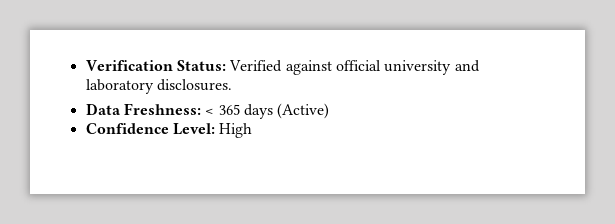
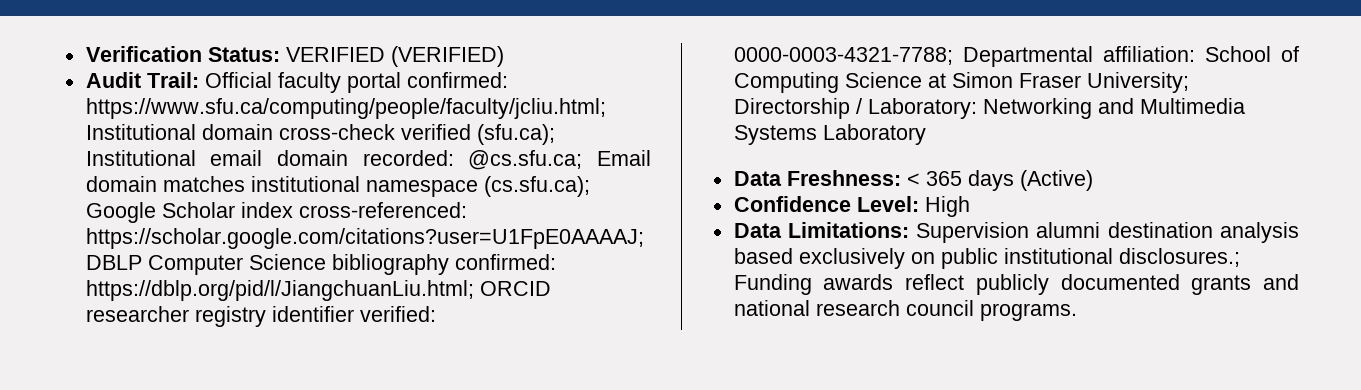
- Verification Status: Verified against official university and laboratory disclosures.
+ Verification Status: VERIFIED (VERIFIED)
+ Audit Trail: Official faculty portal confirmed: https://www.sfu.ca/computing/people/faculty/jcliu.html; Institutional domain cross-check verified (sfu.ca); Institutional email domain recorded: @cs.sfu.ca; Email domain matches institutional namespace (cs.sfu.ca); Google Scholar index cross-referenced: https://scholar.google.com/citations?user=U1FpE0AAAAJ; DBLP Computer Science bibliography confirmed: https://dblp.org/pid/l/JiangchuanLiu.html; ORCID researcher registry identifier verified: 0000-0003-4321-7788; Departmental affiliation: School of Computing Science at Simon Fraser University; Directorship / Laboratory: Networking and Multimedia Systems Laboratory
+ Data Limitations: Supervision alumni destination analysis based exclusively on public institutional disclosures.; Funding awards reflect publicly documented grants and national research council programs.

